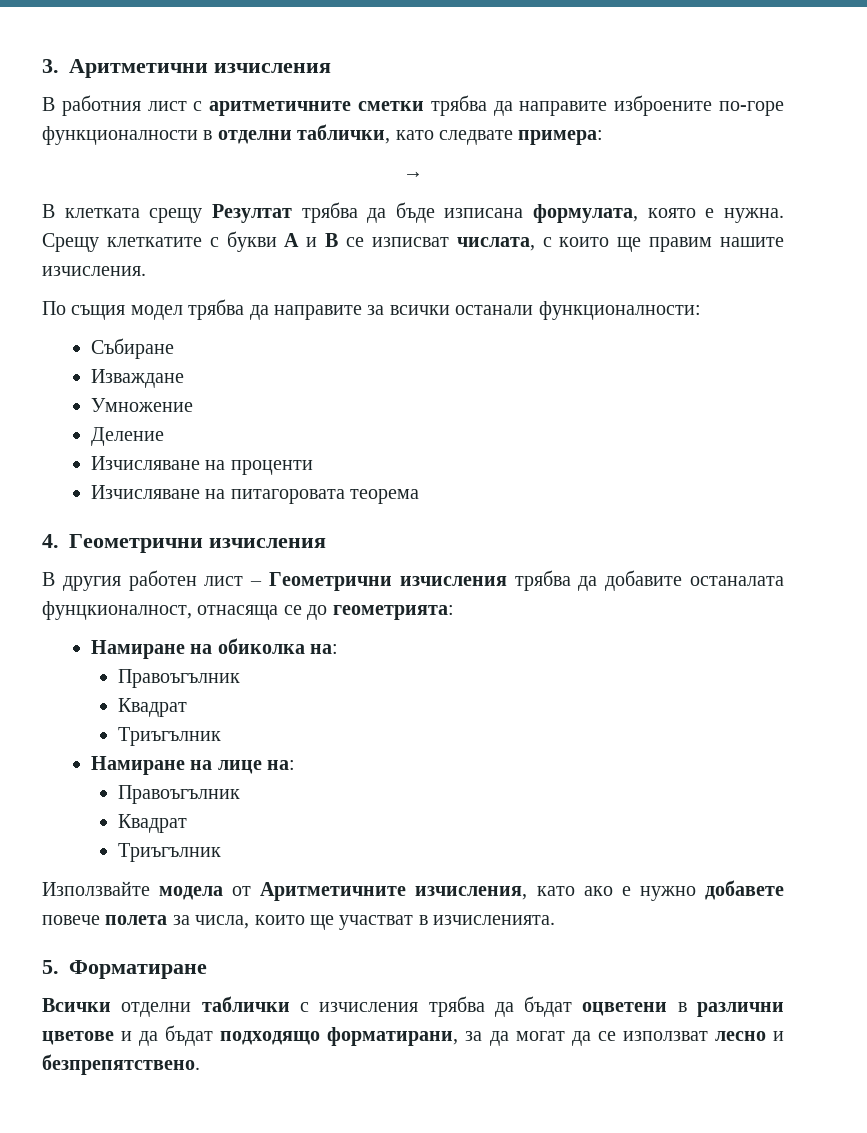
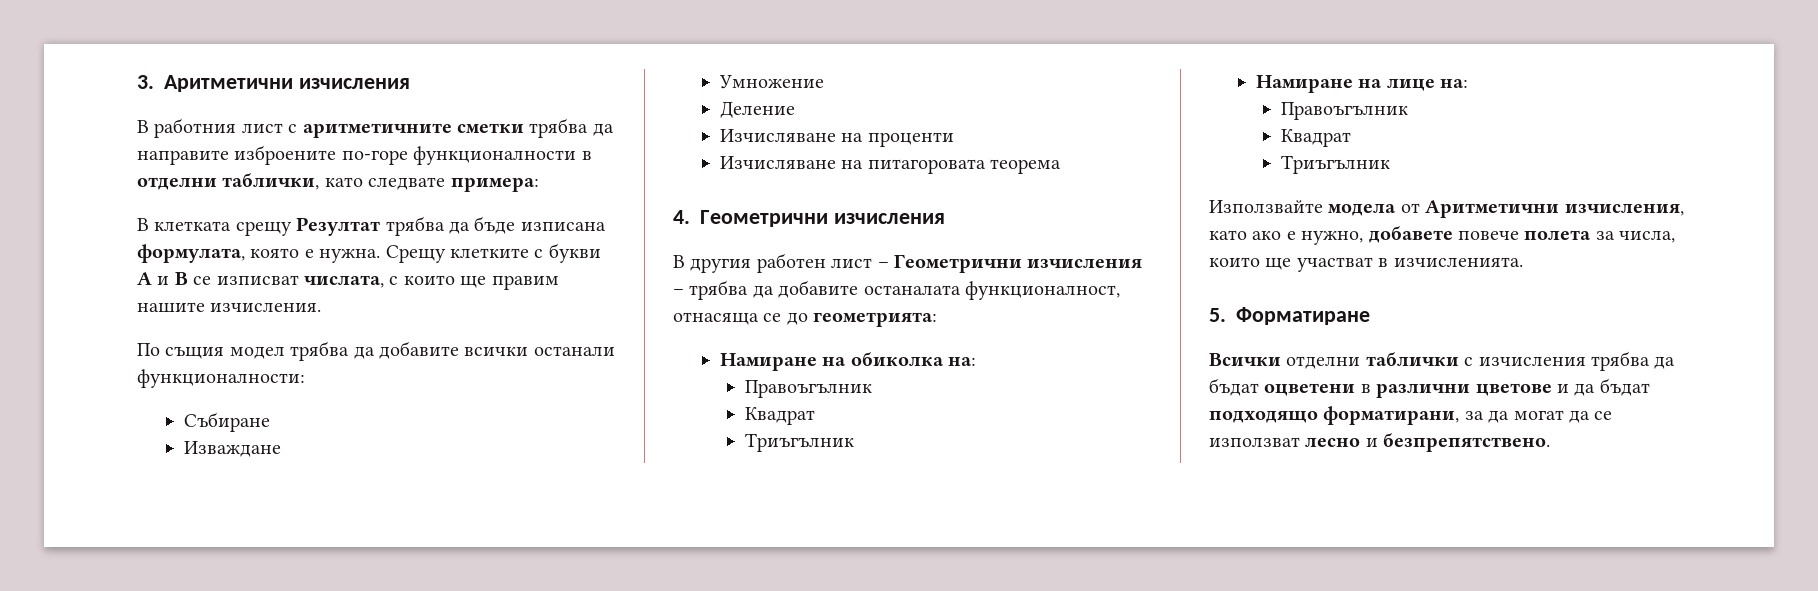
- →
- Срещу клеткатите с букви A и B се изписват числата, с които ще правим нашите изчисления.
+ Срещу клетките с букви A и B се изписват числата, с които ще правим нашите изчисления.
- По същия модел трябва да направите за всички останали функционалности:
+ По същия модел трябва да добавите всички останали функционалности:
- В другия работен лист – Геометрични изчисления трябва да добавите останалата фунцкионалност, отнасяща се до геометрията:
+ В другия работен лист – Геометрични изчисления – трябва да добавите останалата функционалност, отнасяща се до геометрията:
- Използвайте модела от Аритметичните изчисления, като ако е нужно добавете повече полета за числа, които ще участват в изчисленията.
+ Използвайте модела от Аритметични изчисления, като ако е нужно, добавете повече полета за числа, които ще участват в изчисленията.

